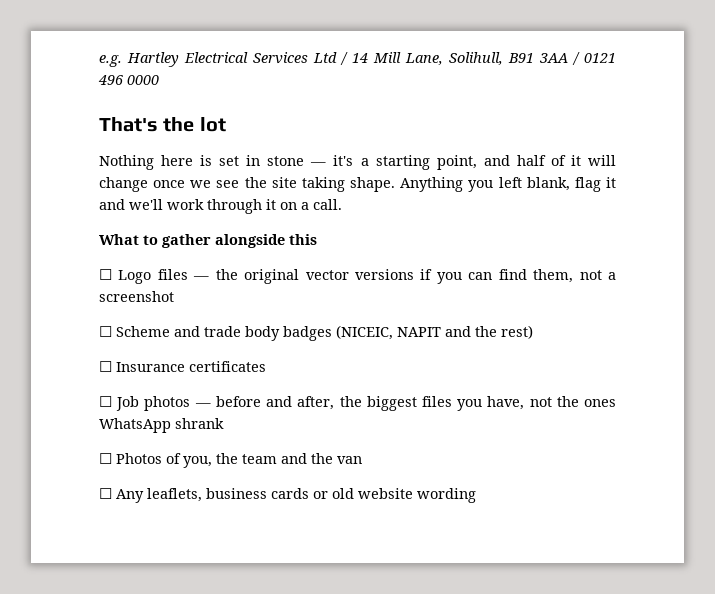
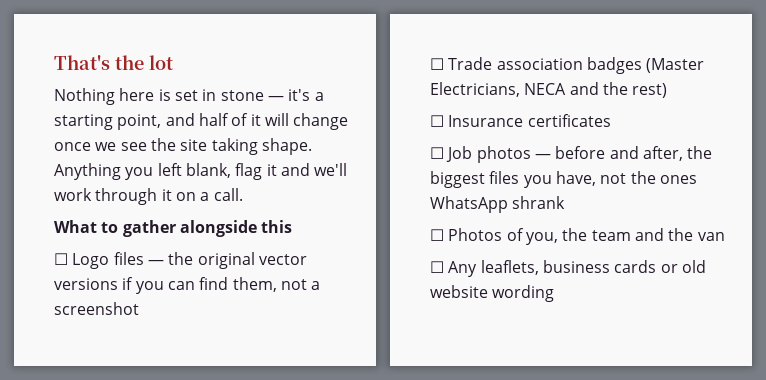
- e.g. Hartley Electrical Services Ltd / 14 Mill Lane, Solihull, B91 3AA / 0121 496 0000
- ☐ Scheme and trade body badges (NICEIC, NAPIT and the rest)
+ ☐ Trade association badges (Master Electricians, NECA and the rest)

